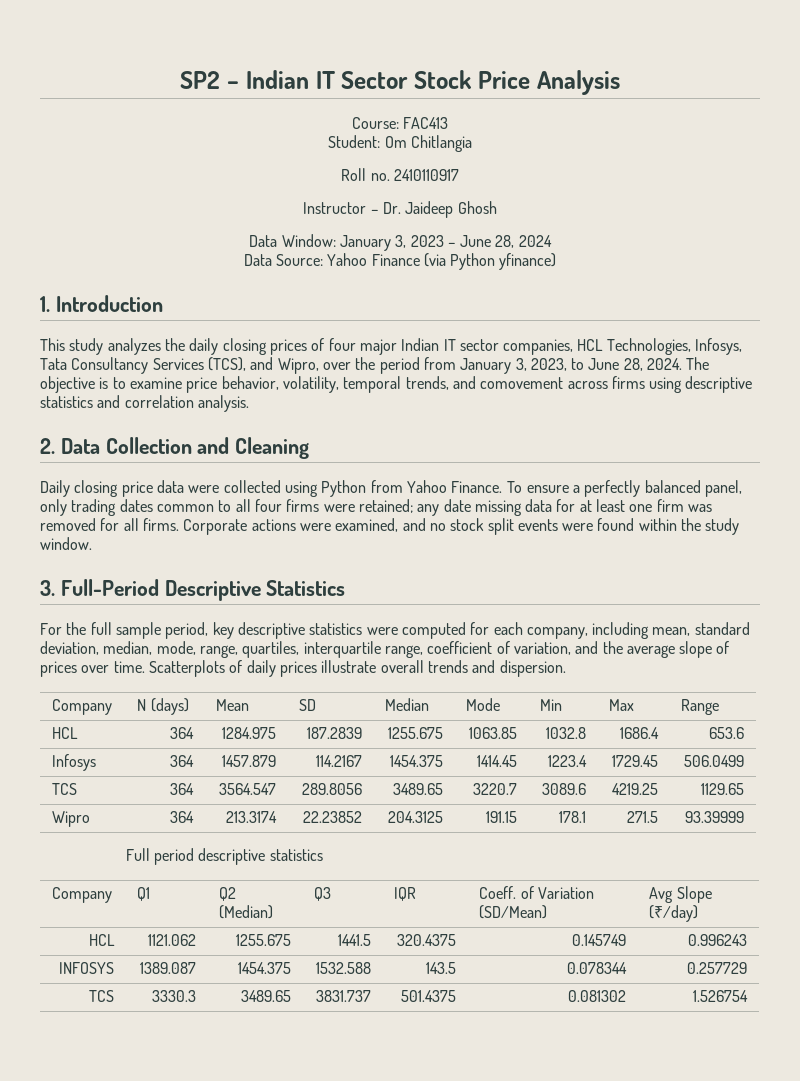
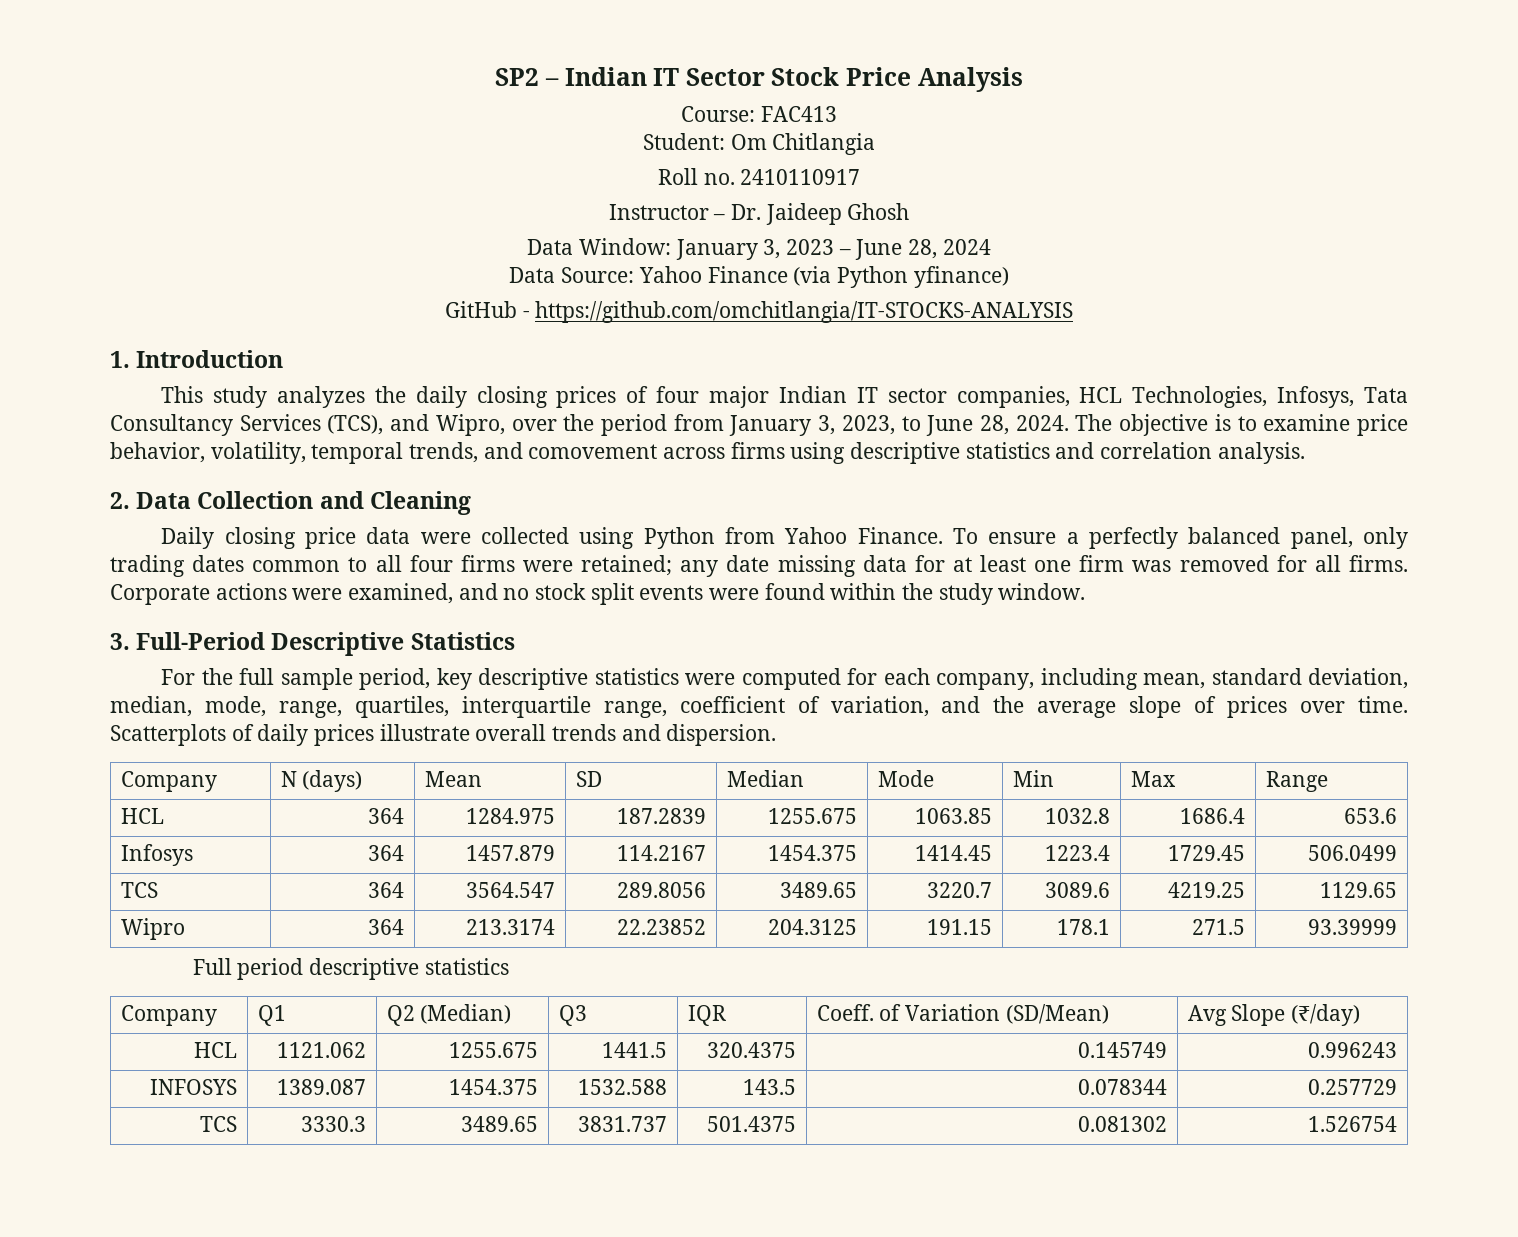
+ GitHub - https://github.com/omchitlangia/IT-STOCKS-ANALYSIS

